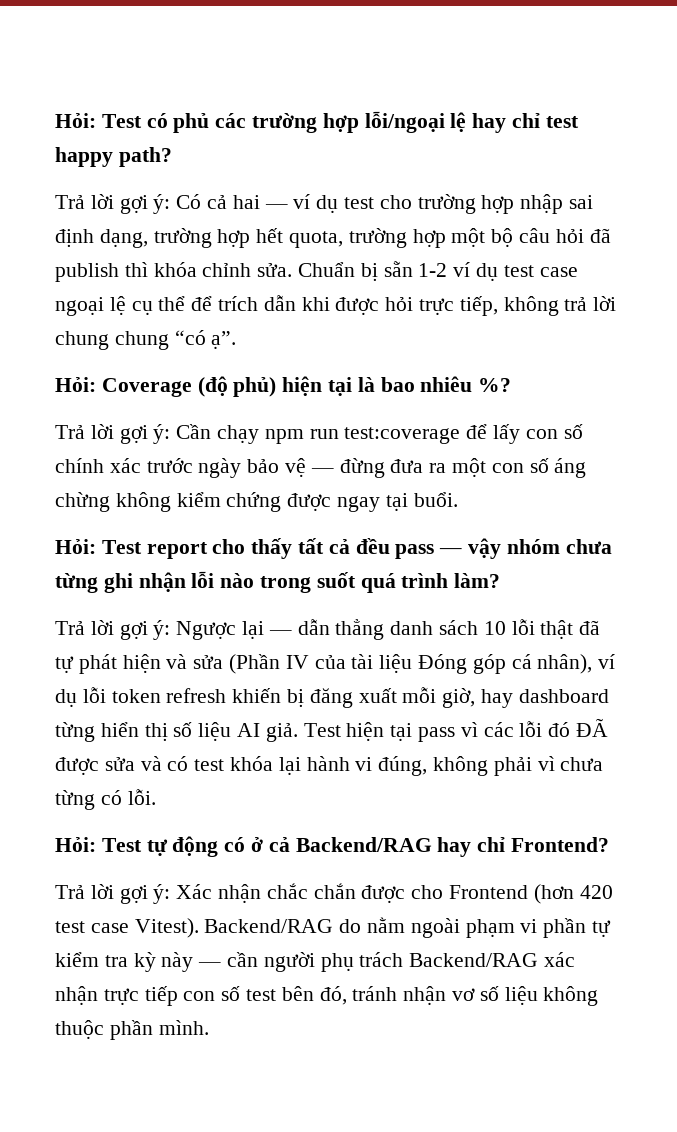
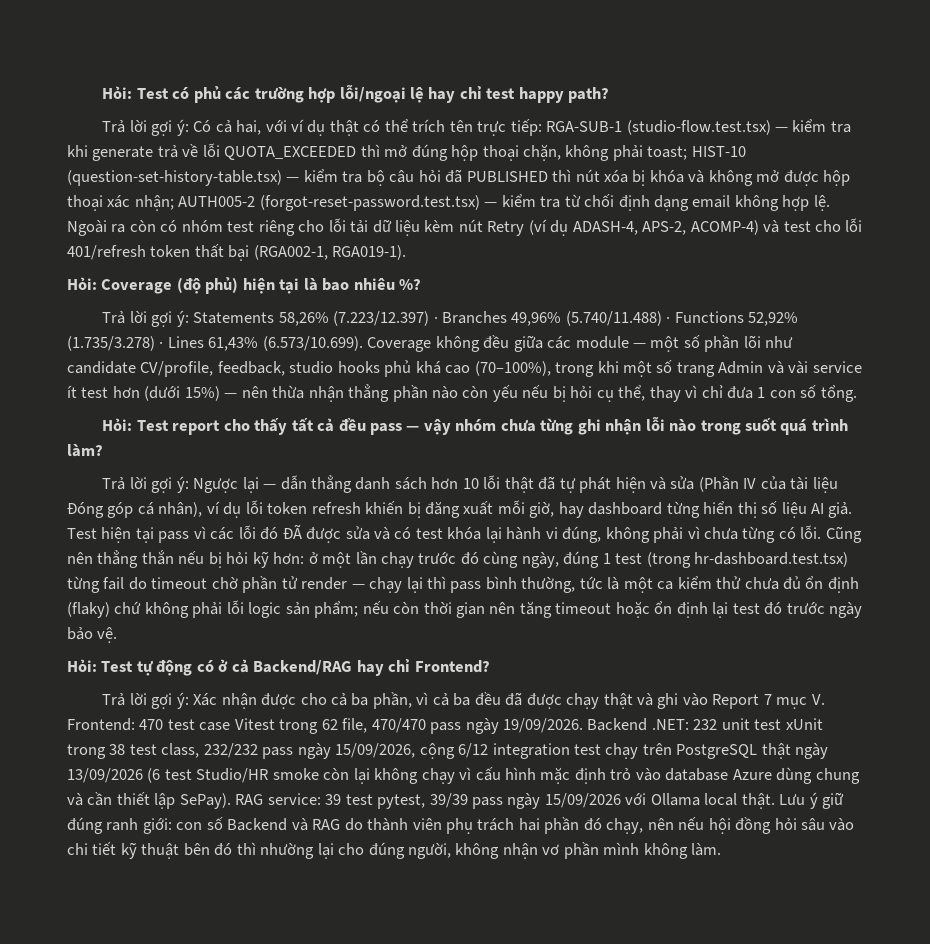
- Trả lời gợi ý: Có cả hai — ví dụ test cho trường hợp nhập sai định dạng, trường hợp hết quota, trường hợp một bộ câu hỏi đã publish thì khóa chỉnh sửa. Chuẩn bị sẵn 1-2 ví dụ test case ngoại lệ cụ thể để trích dẫn khi được hỏi trực tiếp, không trả lời chung chung “có ạ”.
+ Trả lời gợi ý: Có cả hai, với ví dụ thật có thể trích tên trực tiếp: RGA-SUB-1 (studio-flow.test.tsx) — kiểm tra khi generate trả về lỗi QUOTA_EXCEEDED thì mở đúng hộp thoại chặn, không phải toast; HIST-10 (question-set-history-table.tsx) — kiểm tra bộ câu hỏi đã PUBLISHED thì nút xóa bị khóa và không mở được hộp thoại xác nhận; AUTH005-2 (forgot-reset-password.test.tsx) — kiểm tra từ chối định dạng email không hợp lệ. Ngoài ra còn có nhóm test riêng cho lỗi tải dữ liệu kèm nút Retry (ví dụ ADASH-4, APS-2, ACOMP-4) và test cho lỗi 401/refresh token thất bại (RGA002-1, RGA019-1).
- Trả lời gợi ý: Cần chạy npm run test:coverage để lấy con số chính xác trước ngày bảo vệ — đừng đưa ra một con số áng chừng không kiểm chứng được ngay tại buổi.
+ Trả lời gợi ý: Statements 58,26% (7.223/12.397) · Branches 49,96% (5.740/11.488) · Functions 52,92% (1.735/3.278) · Lines 61,43% (6.573/10.699). Coverage không đều giữa các module — một số phần lõi như candidate CV/profile, feedback, studio hooks phủ khá cao (70–100%), trong khi một số trang Admin và vài service ít test hơn (dưới 15%) — nên thừa nhận thẳng phần nào còn yếu nếu bị hỏi cụ thể, thay vì chỉ đưa 1 con số tổng.
- Trả lời gợi ý: Ngược lại — dẫn thẳng danh sách 10 lỗi thật đã tự phát hiện và sửa (Phần IV của tài liệu Đóng góp cá nhân), ví dụ lỗi token refresh khiến bị đăng xuất mỗi giờ, hay dashboard từng hiển thị số liệu AI giả.
+ Trả lời gợi ý: Ngược lại — dẫn thẳng danh sách hơn 10 lỗi thật đã tự phát hiện và sửa (Phần IV của tài liệu Đóng góp cá nhân), ví dụ lỗi token refresh khiến bị đăng xuất mỗi giờ, hay dashboard từng hiển thị số liệu AI giả.
+ Cũng nên thẳng thắn nếu bị hỏi kỹ hơn: ở một lần chạy trước đó cùng ngày, đúng 1 test (trong hr-dashboard.test.tsx) từng fail do timeout chờ phần tử render — chạy lại thì pass bình thường, tức là một ca kiểm thử chưa đủ ổn định (flaky) chứ không phải lỗi logic sản phẩm; nếu còn thời gian nên tăng timeout hoặc ổn định lại test đó trước ngày bảo vệ.
- Trả lời gợi ý: Xác nhận chắc chắn được cho Frontend (hơn 420 test case Vitest). Backend/RAG do nằm ngoài phạm vi phần tự kiểm tra kỳ này — cần người phụ trách Backend/RAG xác nhận trực tiếp con số test bên đó, tránh nhận vơ số liệu không thuộc phần mình.
+ Trả lời gợi ý: Xác nhận được cho cả ba phần, vì cả ba đều đã được chạy thật và ghi vào Report 7 mục V. Frontend: 470 test case Vitest trong 62 file, 470/470 pass ngày 19/09/2026. Backend .NET: 232 unit test xUnit trong 38 test class, 232/232 pass ngày 15/09/2026, cộng 6/12 integration test chạy trên PostgreSQL thật ngày 13/09/2026 (6 test Studio/HR smoke còn lại không chạy vì cấu hình mặc định trỏ vào database Azure dùng chung và cần thiết lập SePay). RAG service: 39 test pytest, 39/39 pass ngày 15/09/2026 với Ollama local thật. Lưu ý giữ đúng ranh giới: con số Backend và RAG do thành viên phụ trách hai phần đó chạy, nên nếu hội đồng hỏi sâu vào chi tiết kỹ thuật bên đó thì nhường lại cho đúng người, không nhận vơ phần mình không làm.

